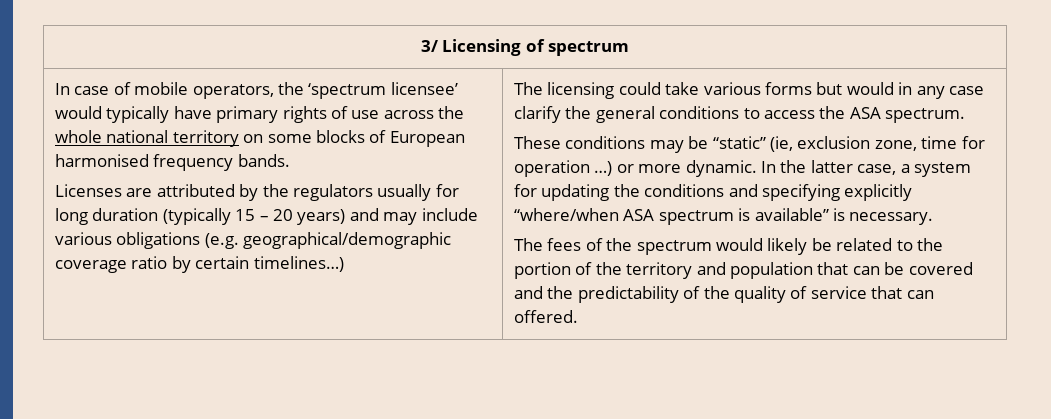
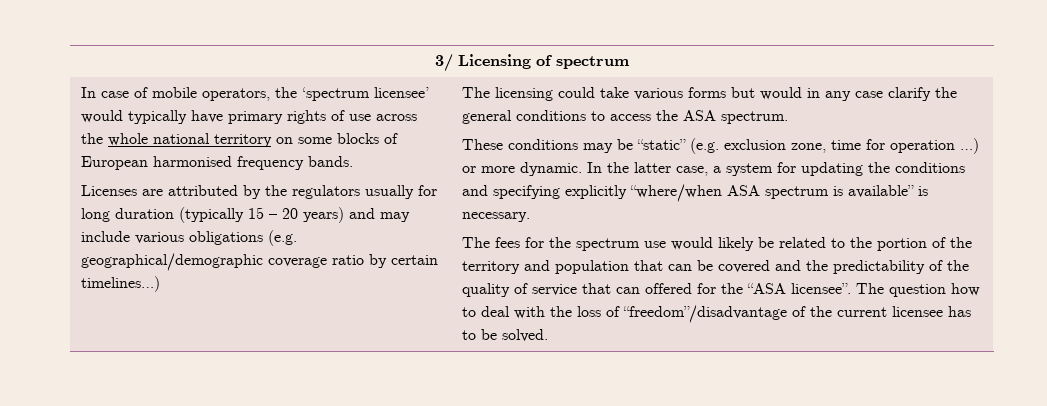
- These conditions may be “static” (ie, exclusion zone, time for operation …) or more dynamic.
+ These conditions may be “static” (e.g. exclusion zone, time for operation …) or more dynamic.
- The fees of the spectrum would likely be related to the portion of the territory and population that can be covered and the predictability of the quality of service that can offered.
+ The fees for the spectrum use would likely be related to the portion of the territory and population that can be covered and the predictability of the quality of service that can offered for the “ASA licensee”. The question how to deal with the loss of “freedom”/disadvantage of the current licensee has to be solved.

